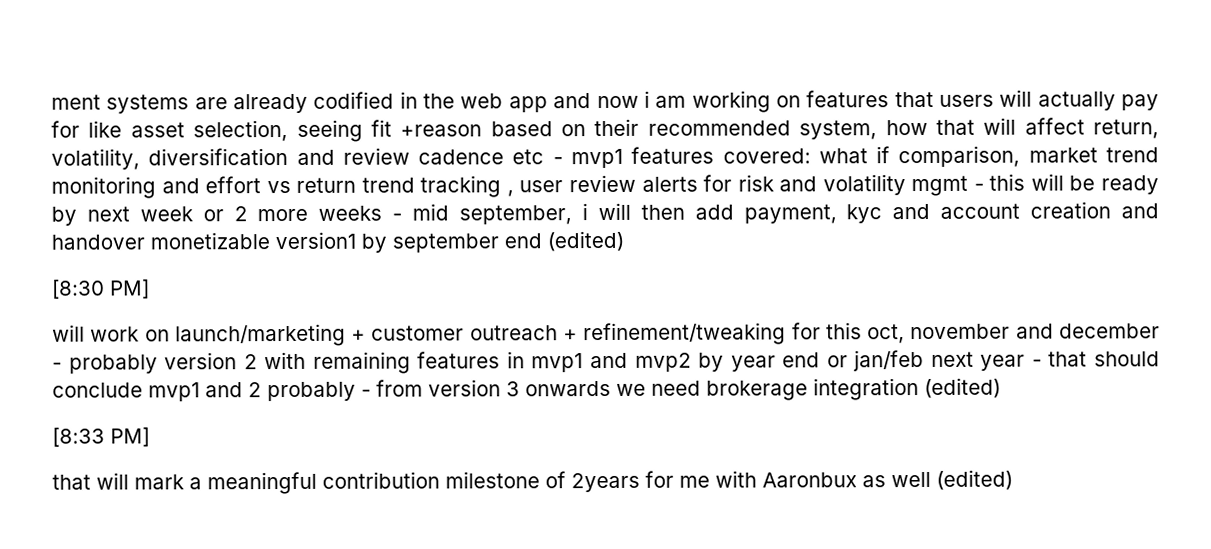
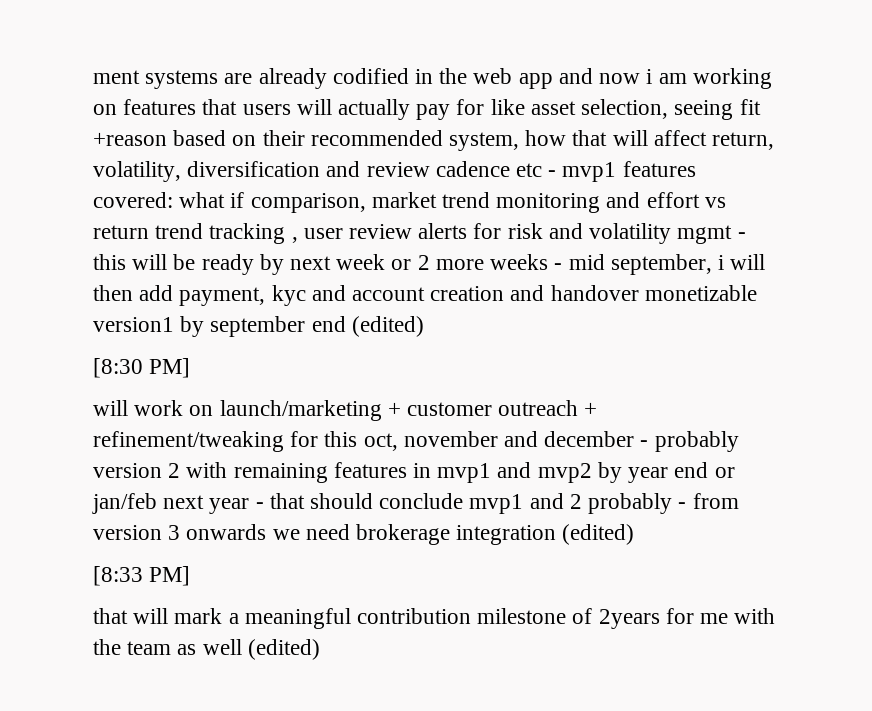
- that will mark a meaningful contribution milestone of 2years for me with Aaronbux as well (edited)
+ that will mark a meaningful contribution milestone of 2years for me with the team as well (edited)

